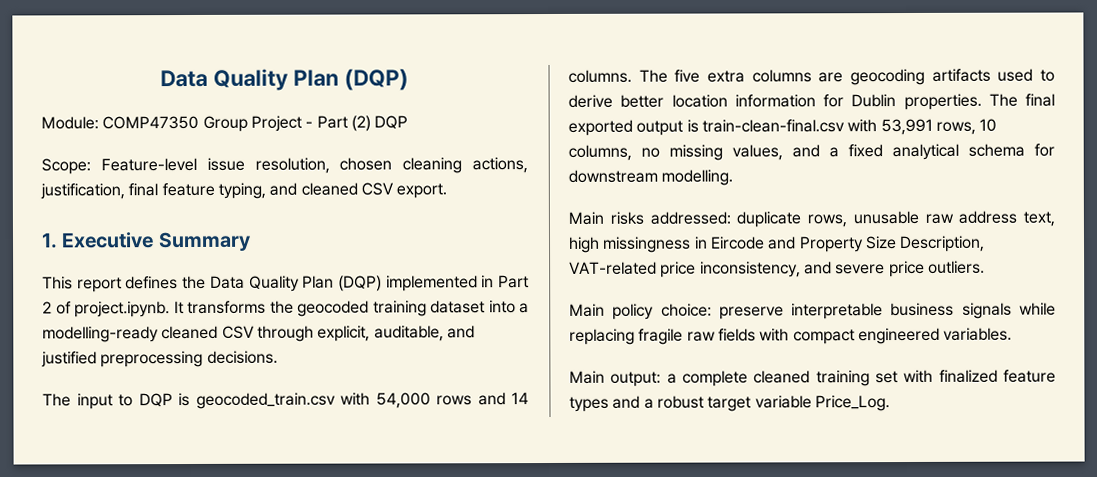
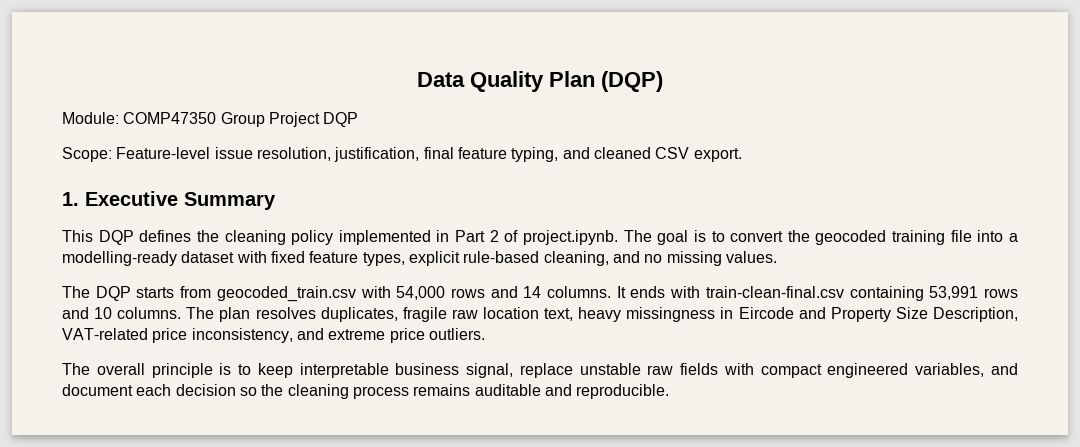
- Module: COMP47350 Group Project - Part (2) DQP
+ Module: COMP47350 Group Project DQP
- Scope: Feature-level issue resolution, chosen cleaning actions, justification, final feature typing, and cleaned CSV export.
+ Scope: Feature-level issue resolution, justification, final feature typing, and cleaned CSV export.
- This report defines the Data Quality Plan (DQP) implemented in Part 2 of project.ipynb. It transforms the geocoded training dataset into a modelling-ready cleaned CSV through explicit, auditable, and justified preprocessing decisions.
- The input to DQP is geocoded_train.csv with 54,000 rows and 14 columns.
+ This DQP defines the cleaning policy implemented in Part 2 of project.ipynb. The goal is to convert the geocoded training file into a modelling-ready dataset with fixed feature types, explicit rule-based cleaning, and no missing values.
+ The DQP starts from geocoded_train.csv with 54,000 rows and 14 columns.
- The five extra columns are geocoding artifacts used to derive better location information for Dublin properties. The final exported output is train-clean-final.csv with 53,991 rows, 10 columns, no missing values, and a fixed analytical schema for downstream modelling.
- Main risks addressed: duplicate rows, unusable raw address text, high missingness in Eircode and Property Size Description, VAT-related price inconsistency, and severe price outliers.
+ It ends with train-clean-final.csv containing 53,991 rows and 10 columns. The plan resolves duplicates, fragile raw location text, heavy missingness in Eircode and Property Size Description, VAT-related price inconsistency, and extreme price outliers.
- Main policy choice: preserve interpretable business signals while replacing fragile raw fields with compact engineered variables.
- Main output: a complete cleaned training set with finalized feature types and a robust target variable Price_Log.
+ The overall principle is to keep interpretable business signal, replace unstable raw fields with compact engineered variables, and document each decision so the cleaning process remains auditable and reproducible.

